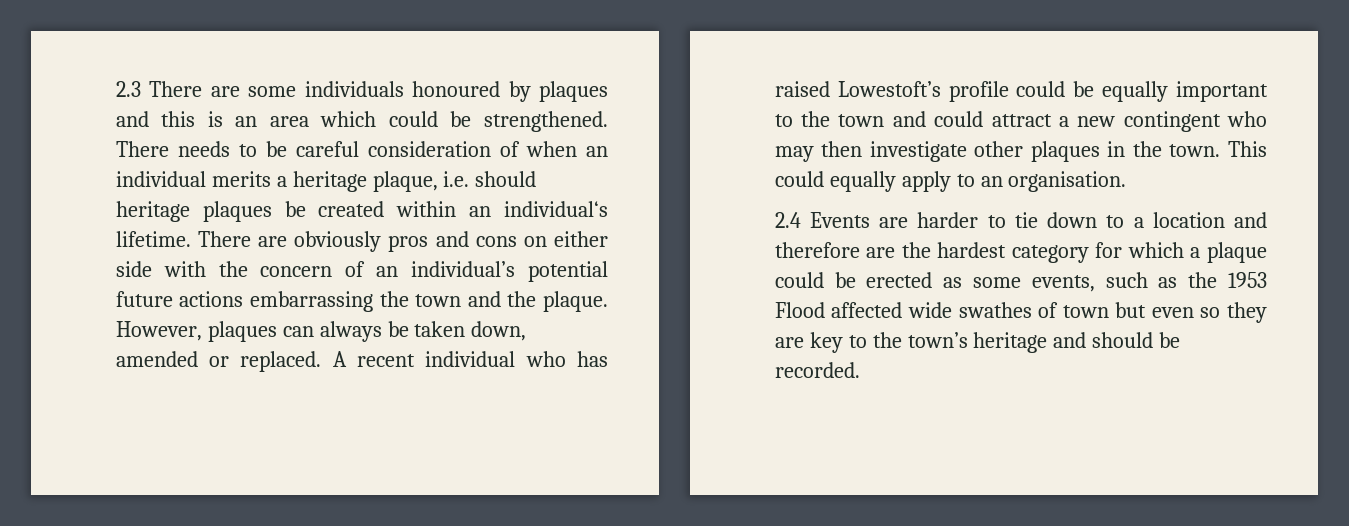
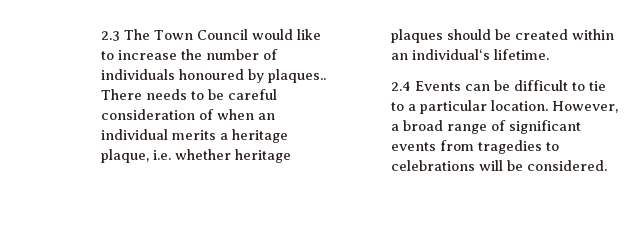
- 2.3 There are some individuals honoured by plaques and this is an area which could be strengthened.
+ 2.3 The Town Council would like to increase the number of individuals honoured by plaques..
- There needs to be careful consideration of when an individual merits a heritage plaque, i.e. should heritage plaques be created within an individual‘s lifetime. There are obviously pros and cons on either side with the concern of an individual’s potential future actions embarrassing the town and the plaque. However, plaques can always be taken down, amended or replaced. A recent individual who has raised Lowestoft’s profile could be equally important to the town and could attract a new contingent who may then investigate other plaques in the town. This could equally apply to an organisation.
+ There needs to be careful consideration of when an individual merits a heritage plaque, i.e. whether heritage plaques should be created within an individual‘s lifetime.
- 2.4 Events are harder to tie down to a location and therefore are the hardest category for which a plaque could be erected as some events, such as the 1953 Flood affected wide swathes of town but even so they are key to the town’s heritage and should be recorded.
+ 2.4 Events can be difficult to tie to a particular location. However, a broad range of significant events from tragedies to celebrations will be considered.

